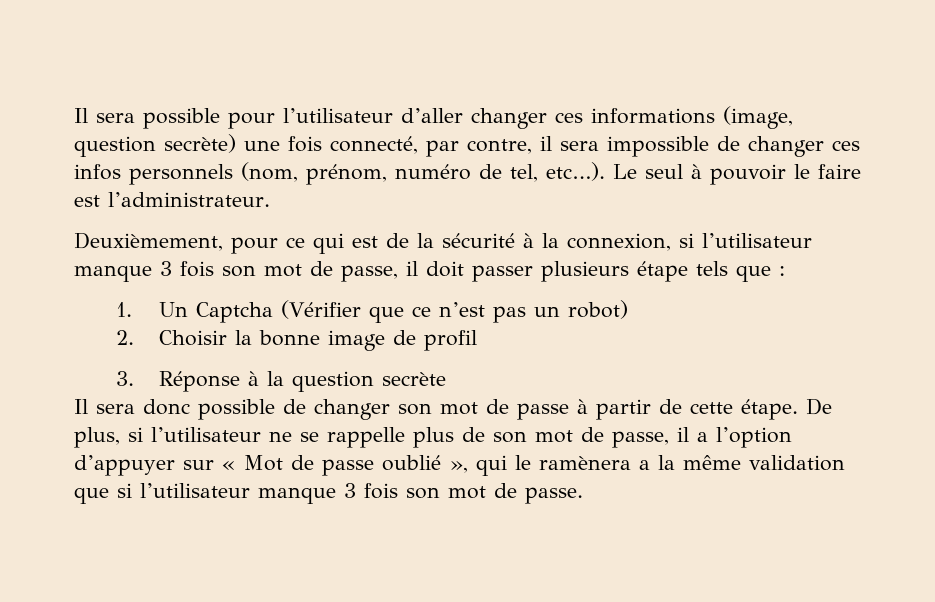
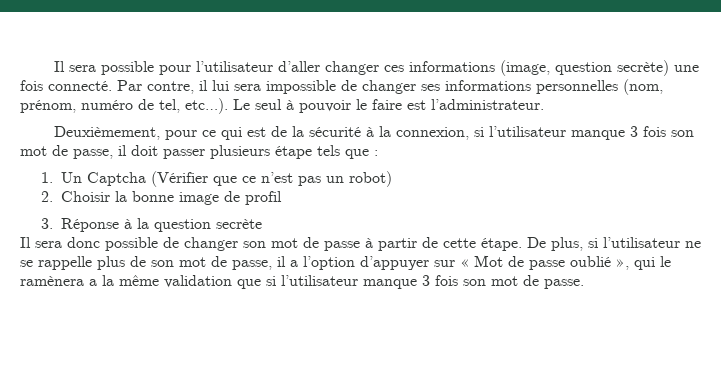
- Il sera possible pour l’utilisateur d’aller changer ces informations (image, question secrète) une fois connecté, par contre, il sera impossible de changer ces infos personnels (nom, prénom, numéro de tel, etc…).
+ Il sera possible pour l’utilisateur d’aller changer ces informations (image, question secrète) une fois connecté. Par contre, il lui sera impossible de changer ses informations personnelles (nom, prénom, numéro de tel, etc…).

